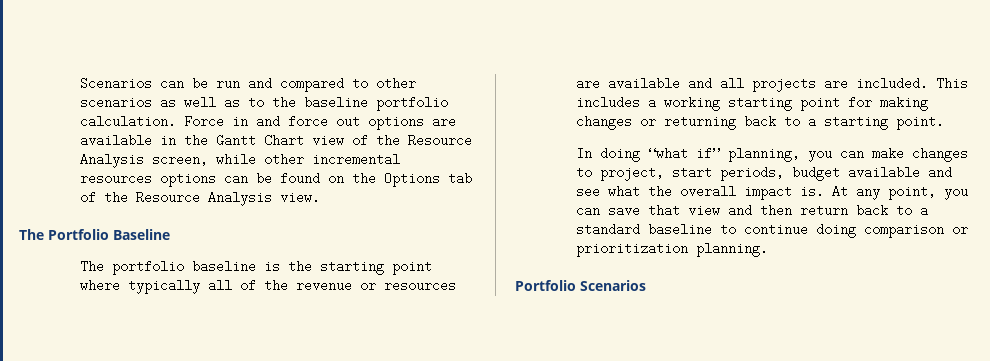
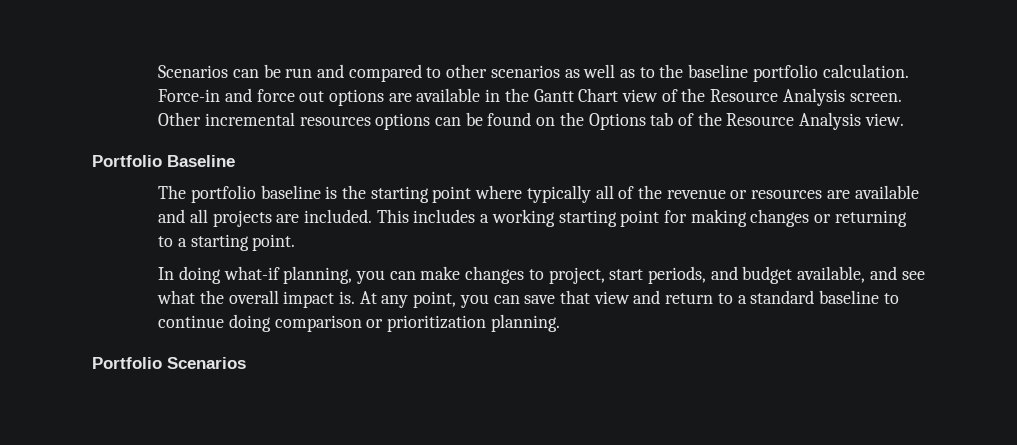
- Force in and force out options are available in the Gantt Chart view of the Resource Analysis screen, while other incremental resources options can be found on the Options tab of the Resource Analysis view.
+ Force-in and force out options are available in the Gantt Chart view of the Resource Analysis screen. Other incremental resources options can be found on the Options tab of the Resource Analysis view.
- The Portfolio Baseline
+ Portfolio Baseline
- This includes a working starting point for making changes or returning back to a starting point.
+ This includes a working starting point for making changes or returning to a starting point.
- In doing “what if” planning, you can make changes to project, start periods, budget available and see what the overall impact is.
+ In doing what-if planning, you can make changes to project, start periods, and budget available, and see what the overall impact is.
- At any point, you can save that view and then return back to a standard baseline to continue doing comparison or prioritization planning.
+ At any point, you can save that view and return to a standard baseline to continue doing comparison or prioritization planning.

